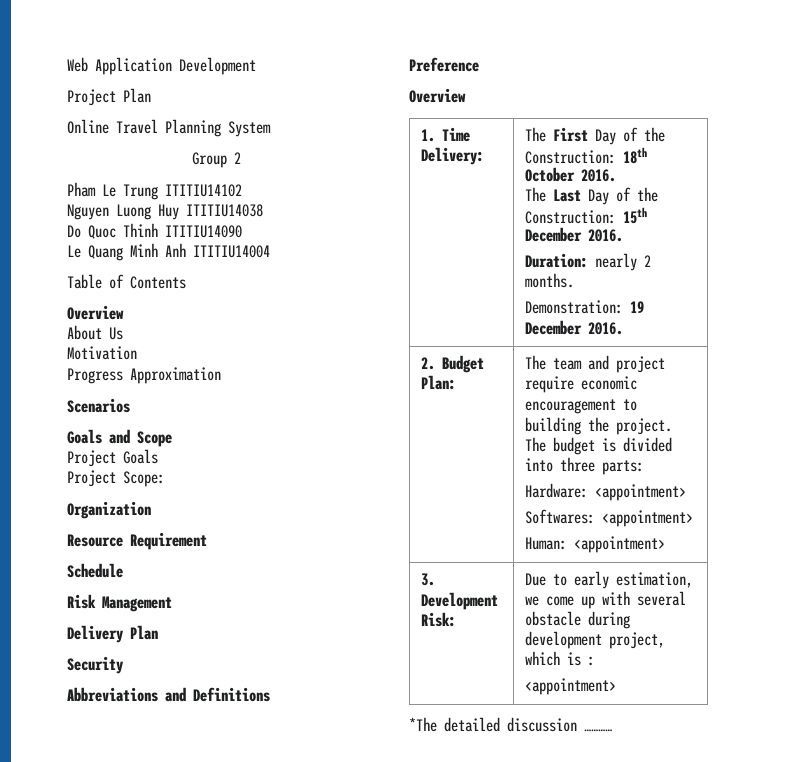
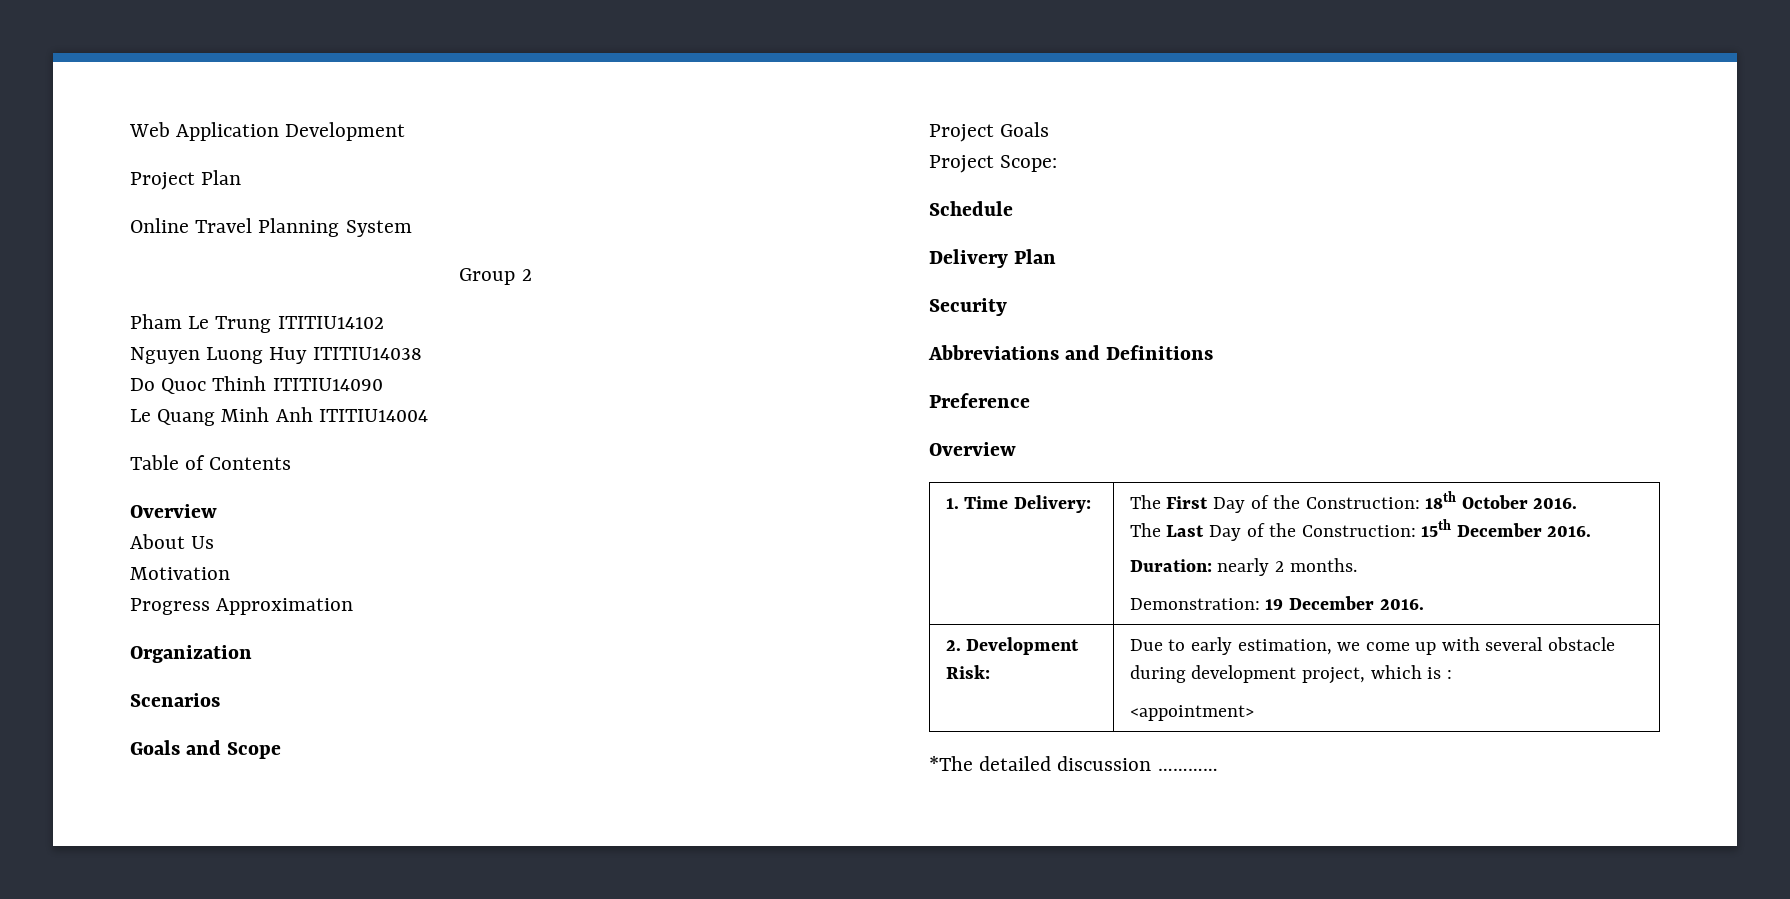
+ Organization
- Organization
- Resource Requirement
- Risk Management
- 2. Budget Plan: | The team and project require economic encouragement to building the project. The budget is divided into three parts:
- Hardware: <appointment>
- Softwares: <appointment>
- Human: <appointment>
- 3. Development Risk: | Due to early estimation, we come up with several obstacle during development project, which is :
+ 2. Development Risk: | Due to early estimation, we come up with several obstacle during development project, which is :

